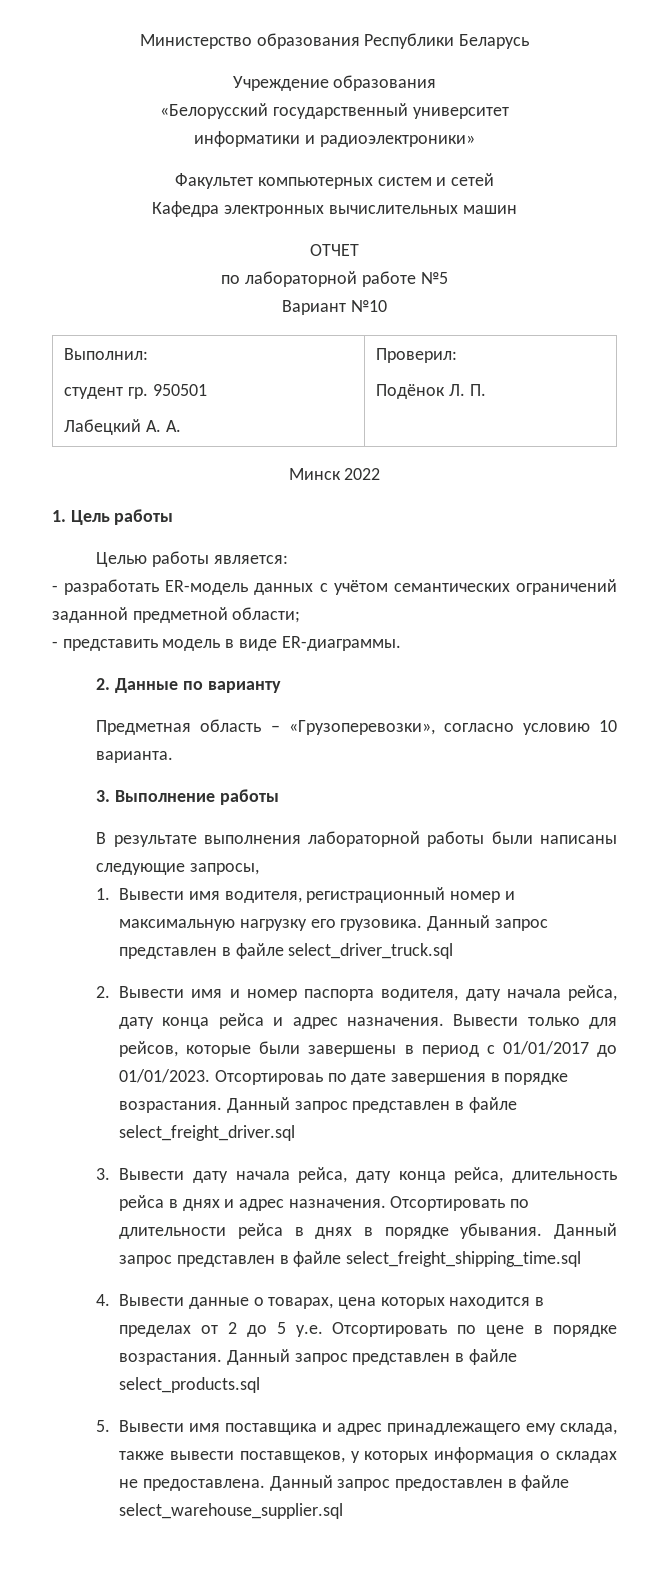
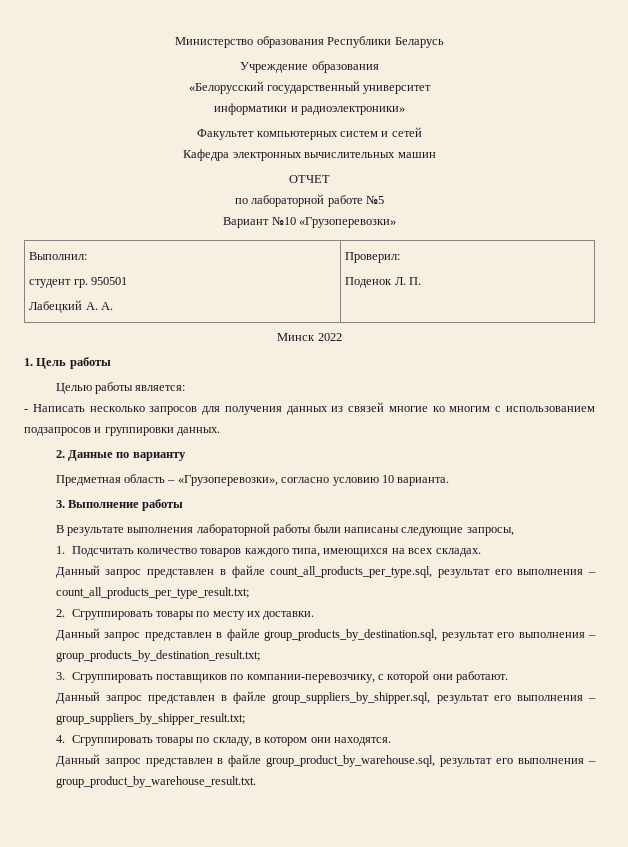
- Вариант №10
+ Вариант №10 «Грузоперевозки»
  Выполнил:
  студент гр. 950501
  Лабецкий А. А. | Проверил:
- Подёнок Л. П.
+ Поденок Л. П.
- - разработать ER-модель данных с учётом семантических ограничений заданной предметной области;
- - представить модель в виде ER-диаграммы.
+ - Написать несколько запросов для получения данных из связей многие ко многим с использованием подзапросов и группировки данных.
- 1. Вывести имя водителя, регистрационный номер и максимальную нагрузку его грузовика. Данный запрос представлен в файле select_driver_truck.sql
- 2. Вывести имя и номер паспорта водителя, дату начала рейса, дату конца рейса и адрес назначения. Вывести только для рейсов, которые были завершены в период с 01/01/2017 до 01/01/2023. Отсортироваь по дате завершения в порядке возрастания. Данный запрос представлен в файле select_freight_driver.sql
- 3. Вывести дату начала рейса, дату конца рейса, длительность рейса в днях и адрес назначения. Отсортировать по длительности рейса в днях в порядке убывания. Данный запрос представлен в файле select_freight_shipping_time.sql
- 4. Вывести данные о товарах, цена которых находится в пределах от 2 до 5 у.е. Отсортировать по цене в порядке возрастания. Данный запрос представлен в файле select_products.sql
- 5. Вывести имя поставщика и адрес принадлежащего ему склада, также вывести поставщеков, у которых информация о складах не предоставлена. Данный запрос предоставлен в файле select_warehouse_supplier.sql
+ 1. Подсчитать количество товаров каждого типа, имеющихся на всех складах.
+ Данный запрос представлен в файле count_all_products_per_type.sql, результат его выполнения – count_all_products_per_type_result.txt;
+ 2. Сгруппировать товары по месту их доставки.
+ Данный запрос представлен в файле group_products_by_destination.sql, результат его выполнения – group_products_by_destination_result.txt;
+ 3. Сгруппировать поставщиков по компании-перевозчику, с которой они работают.
+ Данный запрос представлен в файле group_suppliers_by_shipper.sql, результат его выполнения – group_suppliers_by_shipper_result.txt;
+ 4. Сгруппировать товары по складу, в котором они находятся.
+ Данный запрос представлен в файле group_product_by_warehouse.sql, результат его выполнения – group_product_by_warehouse_result.txt.

